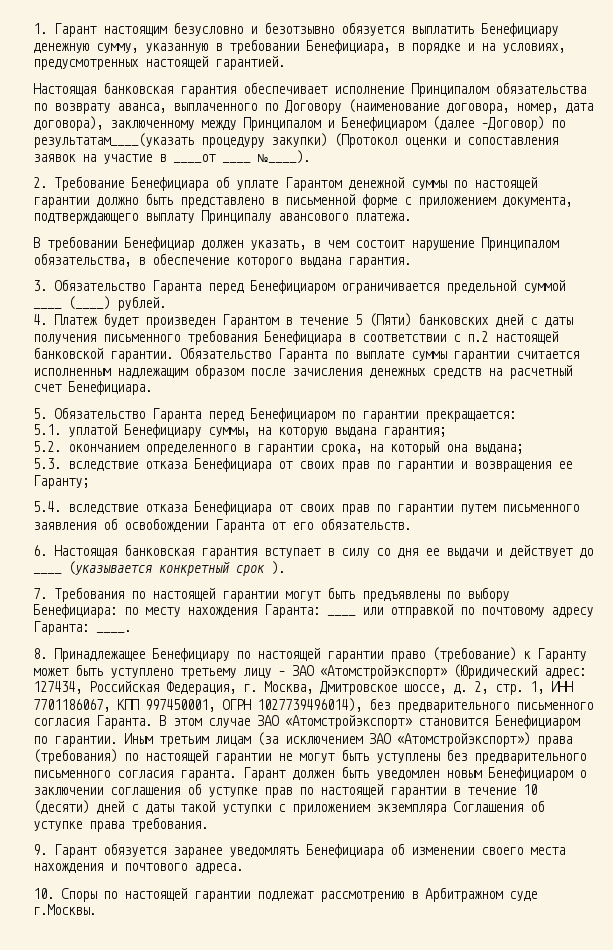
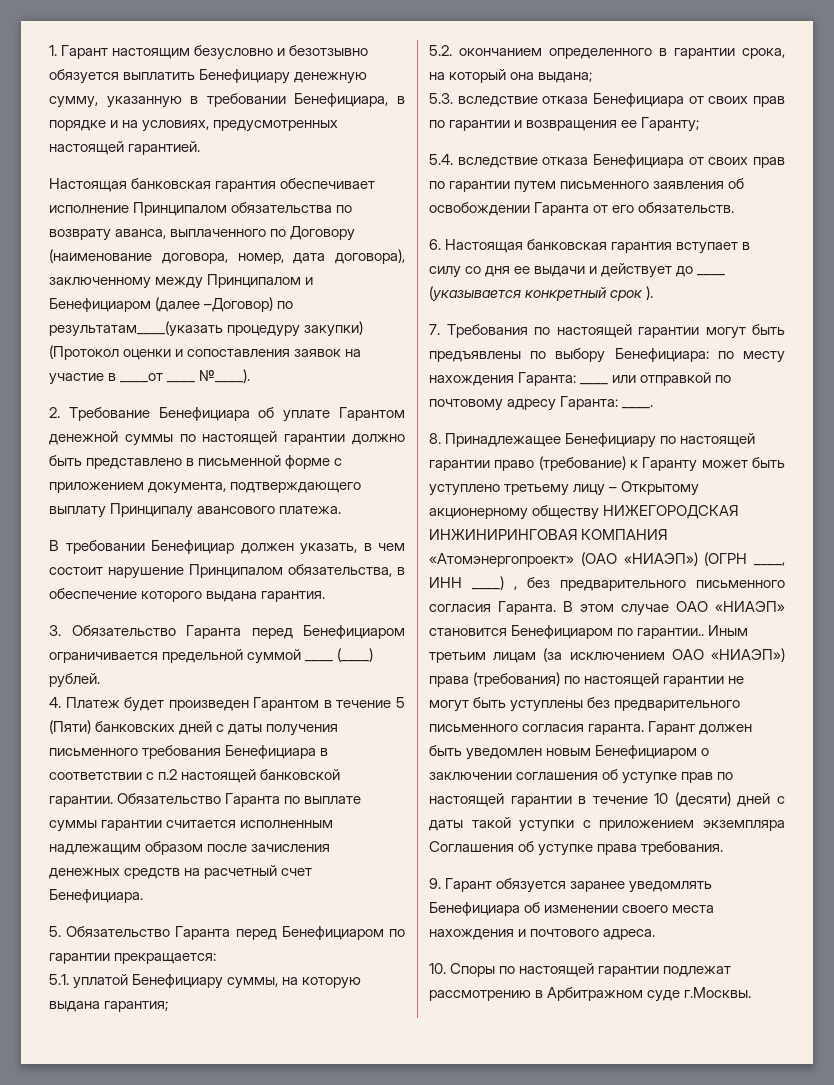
- 8. Принадлежащее Бенефициару по настоящей гарантии право (требование) к Гаранту может быть уступлено третьему лицу – ЗАО «Атомстройэкспорт» (Юридический адрес: 127434, Российская Федерация, г. Москва, Дмитровское шоссе, д. 2, стр. 1, ИНН 7701186067, КПП 997450001, ОГРН 1027739496014), без предварительного письменного согласия Гаранта.
+ 8. Принадлежащее Бенефициару по настоящей гарантии право (требование) к Гаранту может быть уступлено третьему лицу – Открытому акционерному обществу НИЖЕГОРОДСКАЯ ИНЖИНИРИНГОВАЯ КОМПАНИЯ «Атомэнергопроект» (ОАО «НИАЭП») (ОГРН ____, ИНН ____) , без предварительного письменного согласия Гаранта.
- В этом случае ЗАО «Атомстройэкспорт» становится Бенефициаром по гарантии.
+ В этом случае ОАО «НИАЭП» становится Бенефициаром по гарантии..
- Иным третьим лицам (за исключением ЗАО «Атомстройэкспорт») права (требования) по настоящей гарантии не могут быть уступлены без предварительного письменного согласия гаранта.
+ Иным третьим лицам (за исключением ОАО «НИАЭП») права (требования) по настоящей гарантии не могут быть уступлены без предварительного письменного согласия гаранта.

